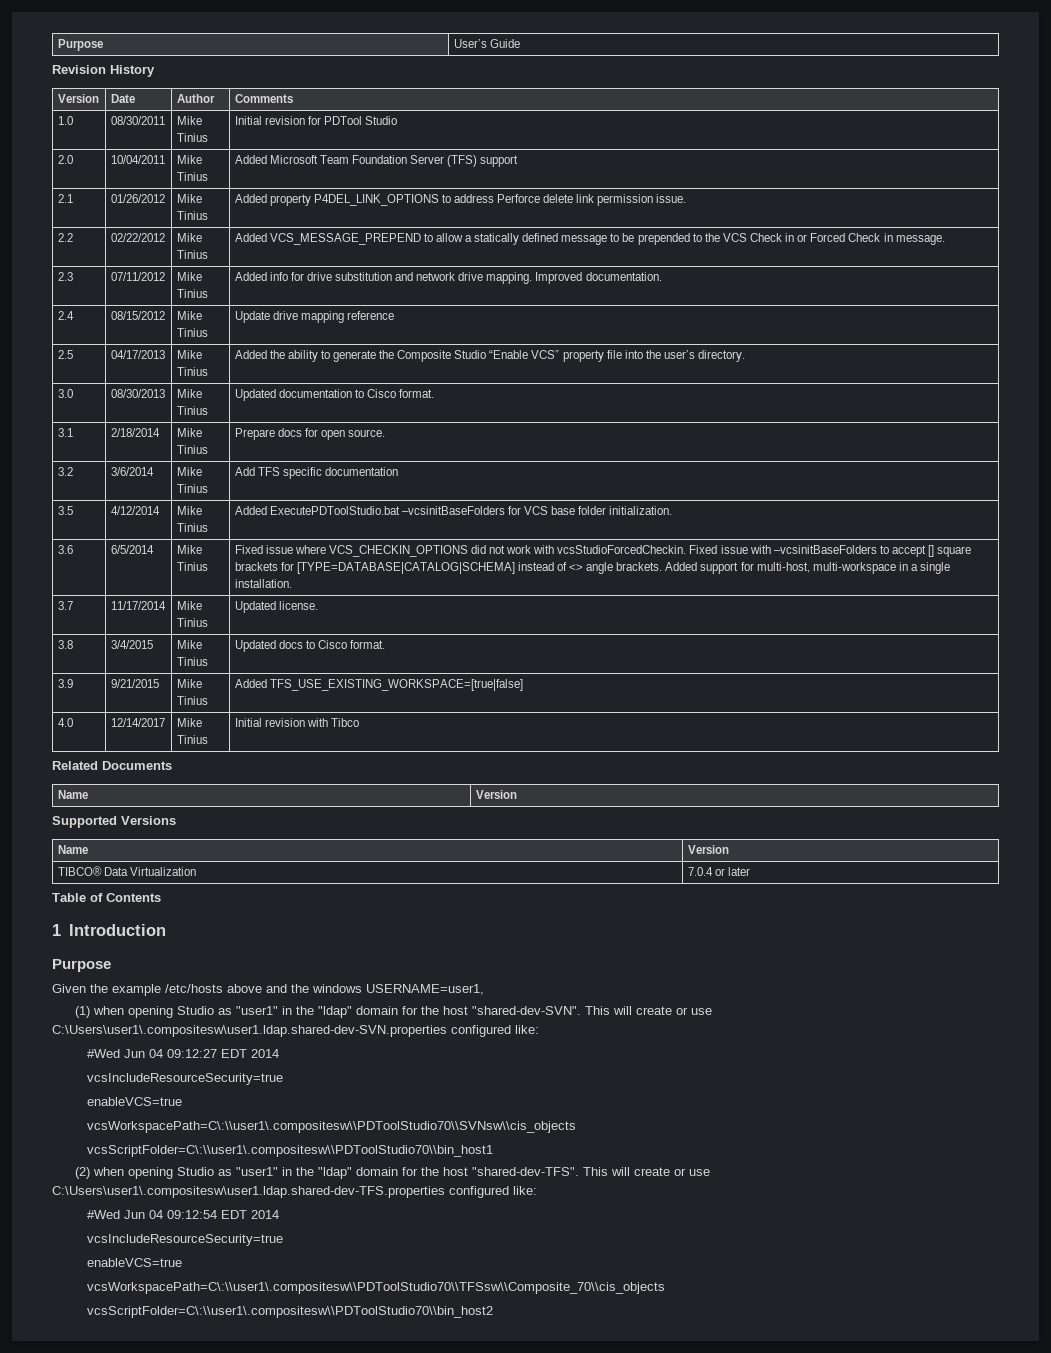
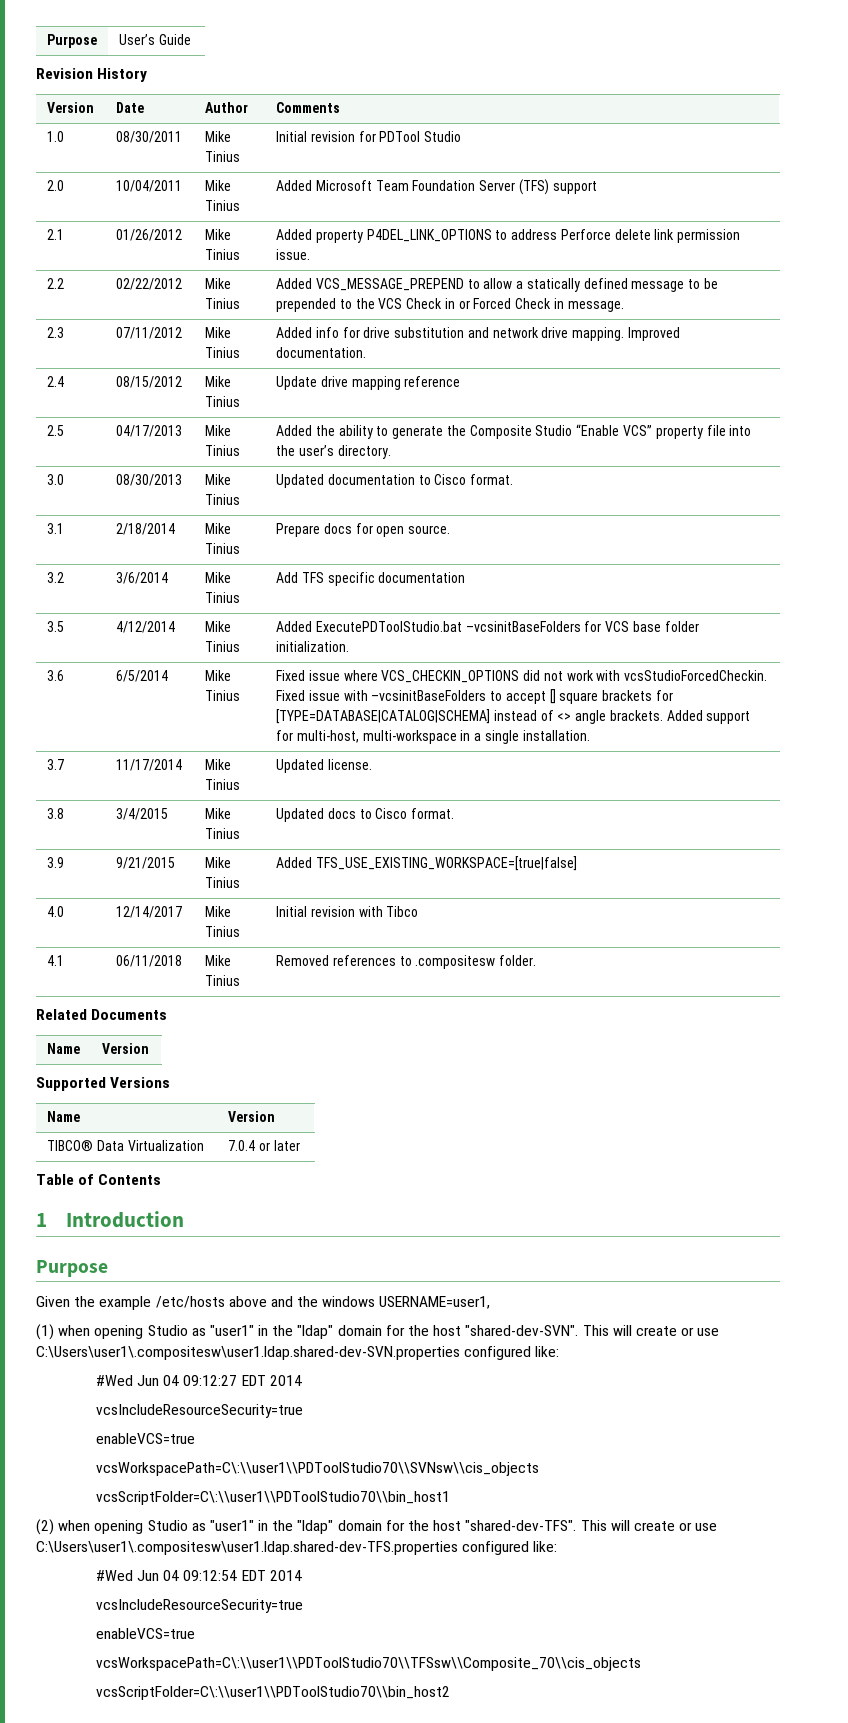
+ 4.1 | 06/11/2018 | Mike Tinius | Removed references to .compositesw folder.
- vcsWorkspacePath=C\:\\user1\.compositesw\\PDToolStudio70\\SVNsw\\cis_objects
- vcsScriptFolder=C\:\\user1\.compositesw\\PDToolStudio70\\bin_host1
+ vcsWorkspacePath=C\:\\user1\\PDToolStudio70\\SVNsw\\cis_objects
+ vcsScriptFolder=C\:\\user1\\PDToolStudio70\\bin_host1
- vcsWorkspacePath=C\:\\user1\.compositesw\\PDToolStudio70\\TFSsw\\Composite_70\\cis_objects
- vcsScriptFolder=C\:\\user1\.compositesw\\PDToolStudio70\\bin_host2
+ vcsWorkspacePath=C\:\\user1\\PDToolStudio70\\TFSsw\\Composite_70\\cis_objects
+ vcsScriptFolder=C\:\\user1\\PDToolStudio70\\bin_host2

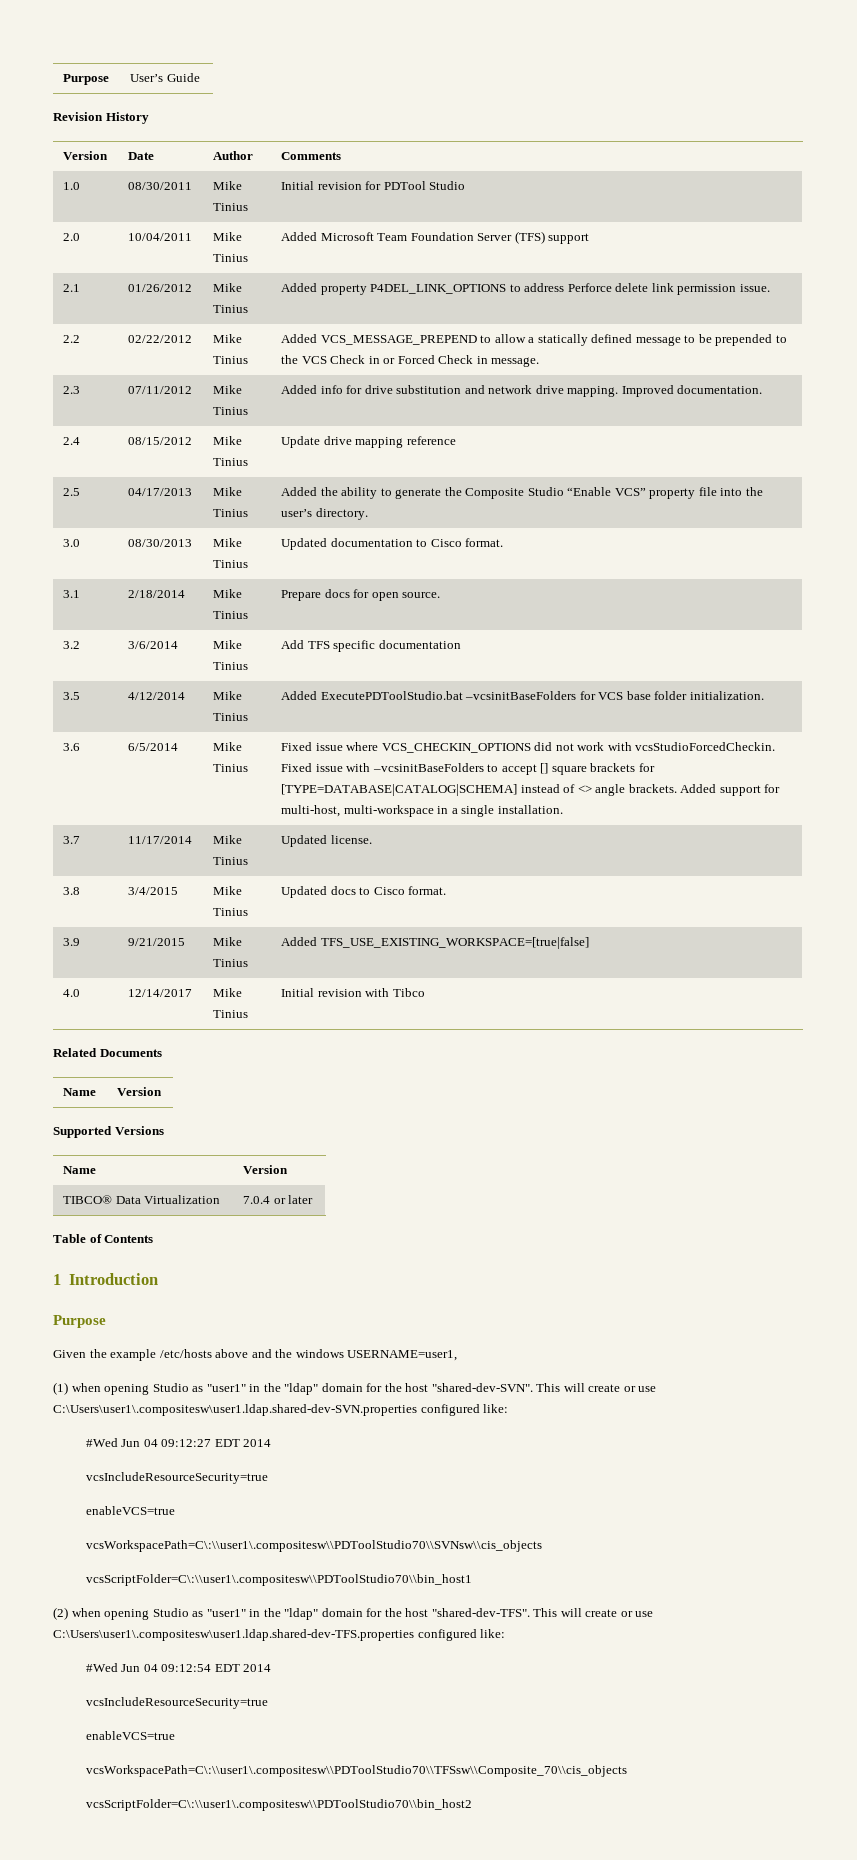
- 4.1 | 06/11/2018 | Mike Tinius | Removed references to .compositesw folder.
- vcsWorkspacePath=C\:\\user1\\PDToolStudio70\\SVNsw\\cis_objects
- vcsScriptFolder=C\:\\user1\\PDToolStudio70\\bin_host1
+ vcsWorkspacePath=C\:\\user1\.compositesw\\PDToolStudio70\\SVNsw\\cis_objects
+ vcsScriptFolder=C\:\\user1\.compositesw\\PDToolStudio70\\bin_host1
- vcsWorkspacePath=C\:\\user1\\PDToolStudio70\\TFSsw\\Composite_70\\cis_objects
- vcsScriptFolder=C\:\\user1\\PDToolStudio70\\bin_host2
+ vcsWorkspacePath=C\:\\user1\.compositesw\\PDToolStudio70\\TFSsw\\Composite_70\\cis_objects
+ vcsScriptFolder=C\:\\user1\.compositesw\\PDToolStudio70\\bin_host2

